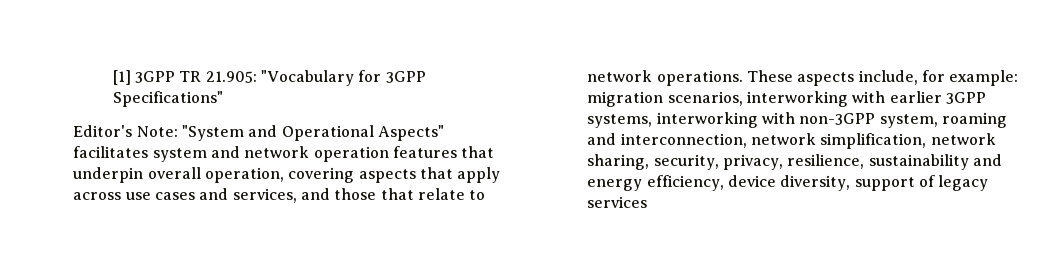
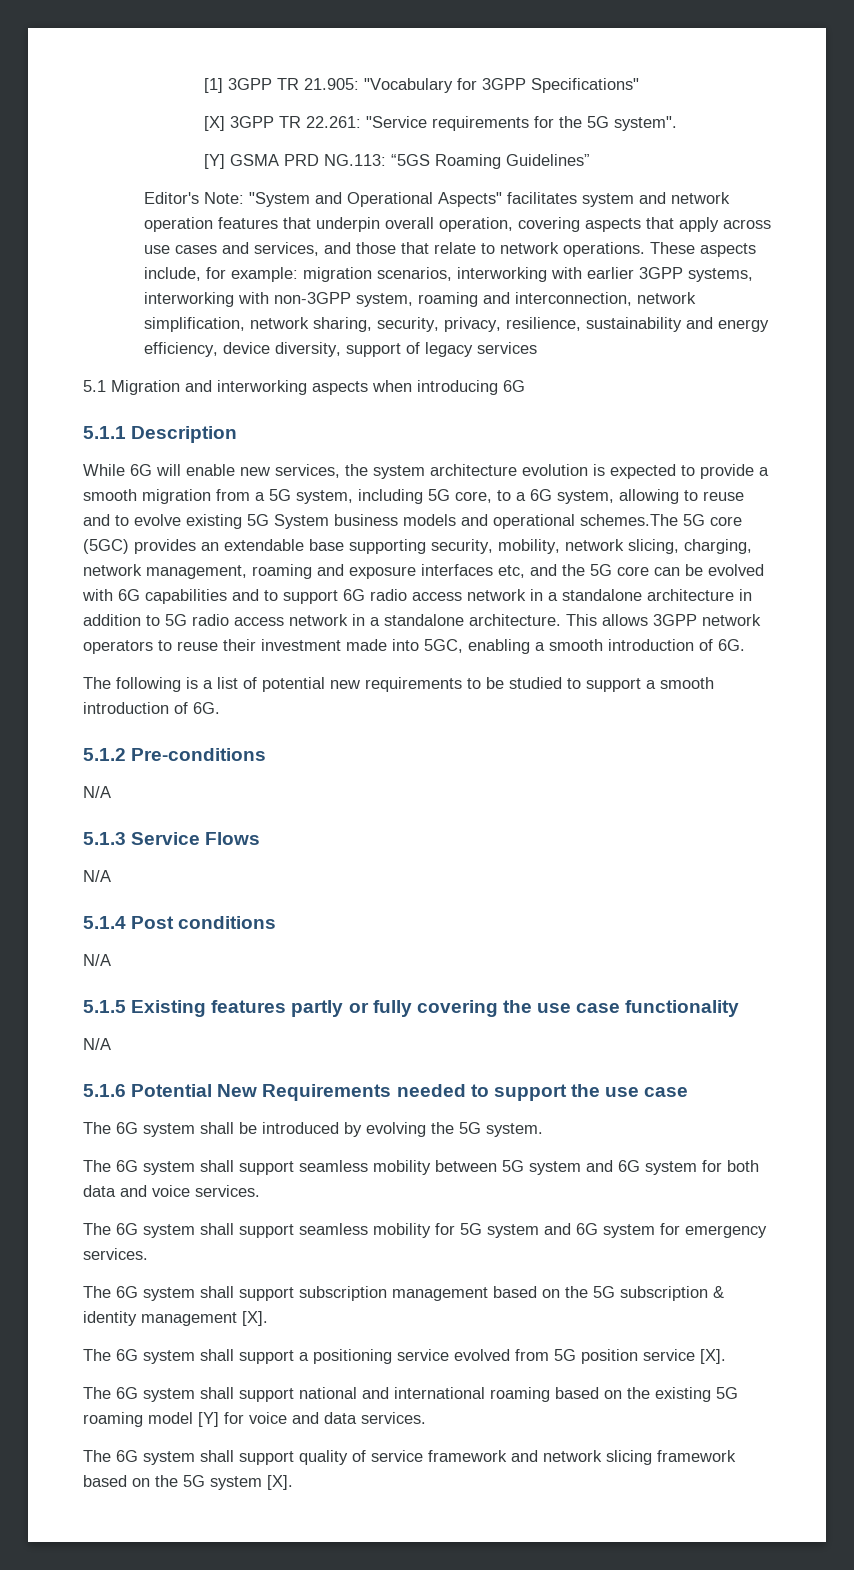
+ [X] 3GPP TR 22.261: "Service requirements for the 5G system".
+ [Y] GSMA PRD NG.113: “5GS Roaming Guidelines”
+ 5.1 Migration and interworking aspects when introducing 6G
+ 5.1.1 Description
+ While 6G will enable new services, the system architecture evolution is expected to provide a smooth migration from a 5G system, including 5G core, to a 6G system, allowing to reuse and to evolve existing 5G System business models and operational schemes.The 5G core (5GC) provides an extendable base supporting security, mobility, network slicing, charging, network management, roaming and exposure interfaces etc, and the 5G core can be evolved with 6G capabilities and to support 6G radio access network in a standalone architecture in addition to 5G radio access network in a standalone architecture. This allows 3GPP network operators to reuse their investment made into 5GC, enabling a smooth introduction of 6G.
+ The following is a list of potential new requirements to be studied to support a smooth introduction of 6G.
+ 5.1.2 Pre-conditions
+ N/A
+ 5.1.3 Service Flows
+ N/A
+ 5.1.4 Post conditions
+ N/A
+ 5.1.5 Existing features partly or fully covering the use case functionality
+ N/A
+ 5.1.6 Potential New Requirements needed to support the use case
+ The 6G system shall be introduced by evolving the 5G system.
+ The 6G system shall support seamless mobility between 5G system and 6G system for both data and voice services.
+ The 6G system shall support seamless mobility for 5G system and 6G system for emergency services.
+ The 6G system shall support subscription management based on the 5G subscription & identity management [X].
+ The 6G system shall support a positioning service evolved from 5G position service [X].
+ The 6G system shall support national and international roaming based on the existing 5G roaming model [Y] for voice and data services.
+ The 6G system shall support quality of service framework and network slicing framework based on the 5G system [X].

